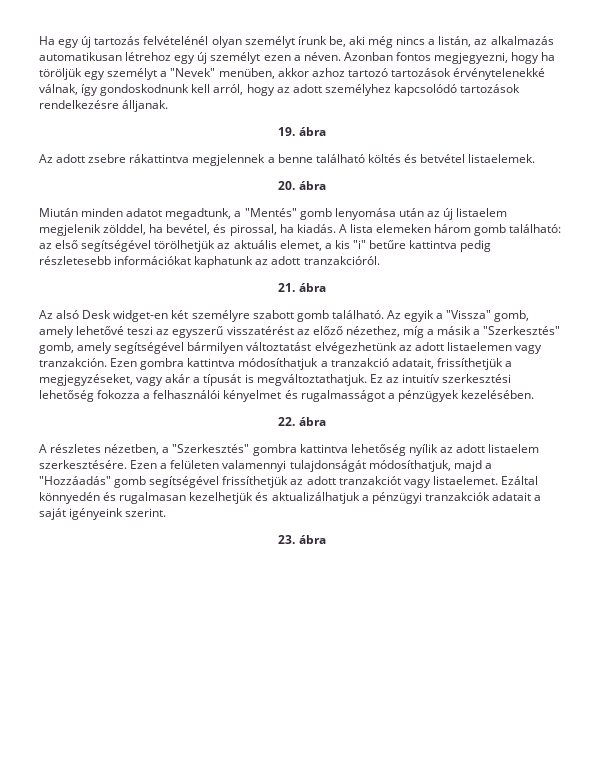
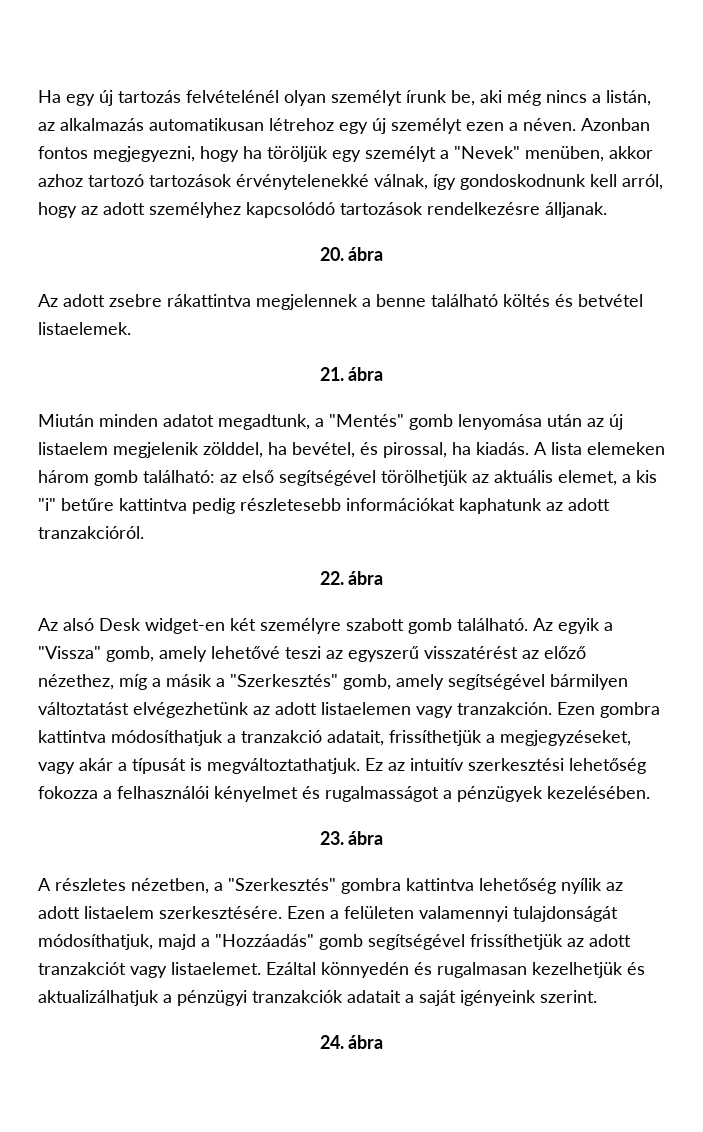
- 19. ábra
+ 20. ábra
- 20. ábra
+ 21. ábra
- 21. ábra
+ 22. ábra
- 22. ábra
+ 23. ábra
- 23. ábra
+ 24. ábra

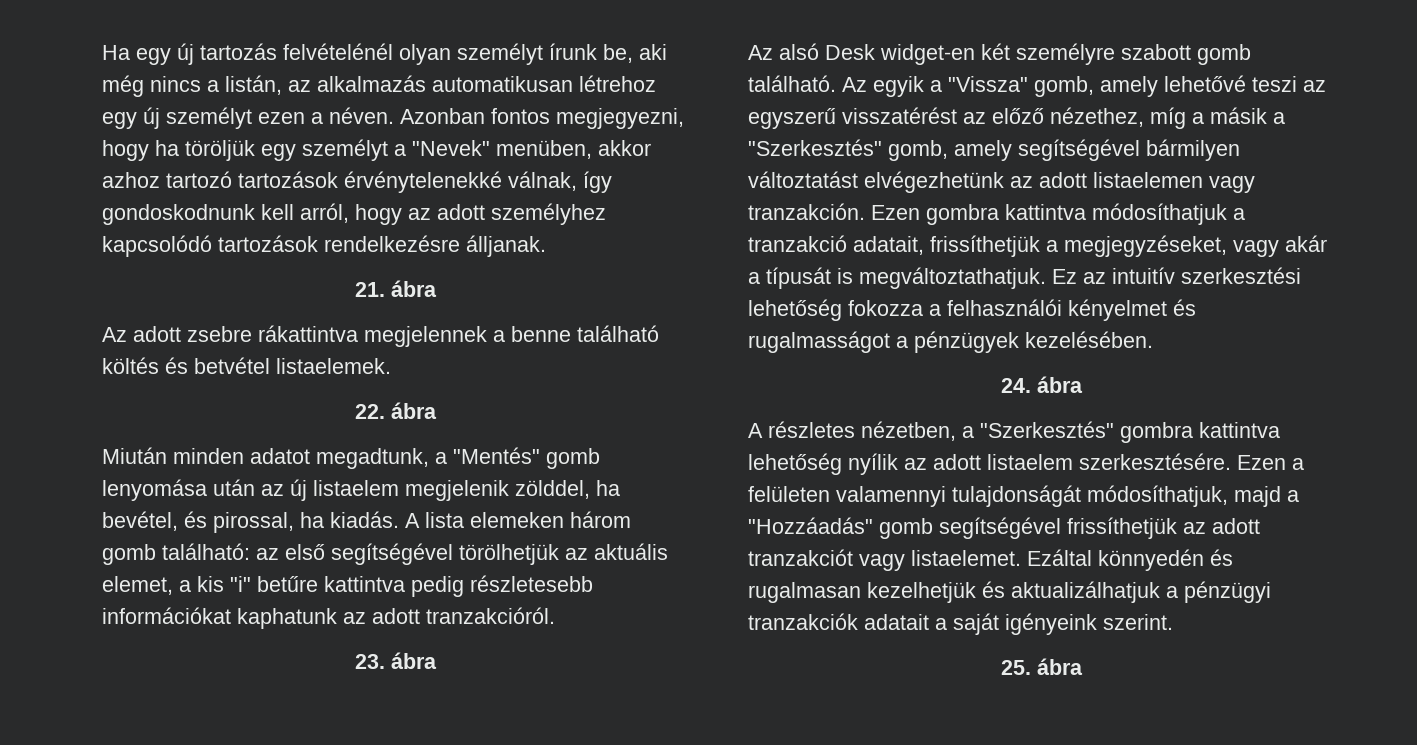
- 20. ábra
+ 21. ábra
- 21. ábra
+ 22. ábra
- 22. ábra
+ 23. ábra
- 23. ábra
+ 24. ábra
- 24. ábra
+ 25. ábra

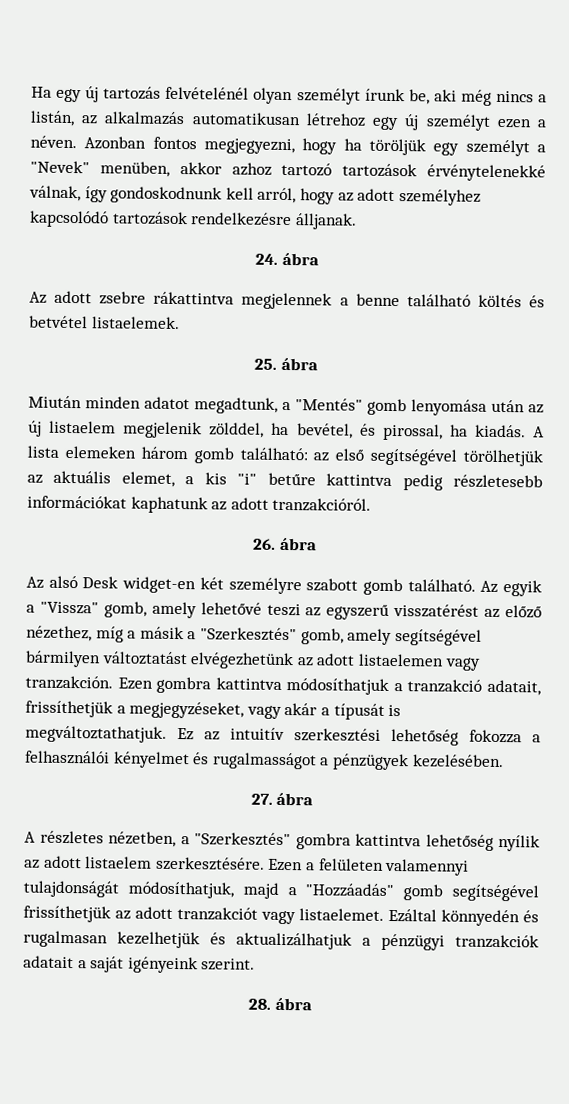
- 21. ábra
+ 24. ábra
- 22. ábra
+ 25. ábra
- 23. ábra
+ 26. ábra
- 24. ábra
+ 27. ábra
- 25. ábra
+ 28. ábra

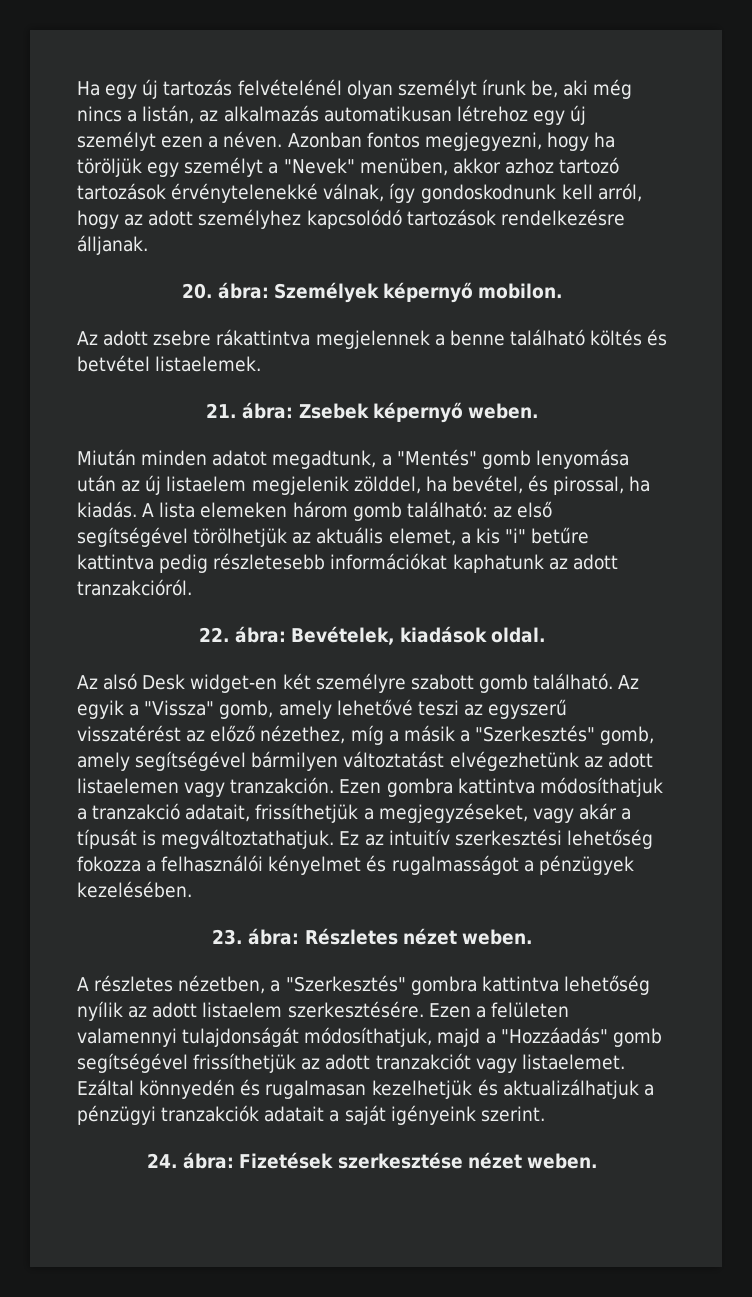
- 24. ábra
+ 20. ábra: Személyek képernyő mobilon.
- 25. ábra
+ 21. ábra: Zsebek képernyő weben.
- 26. ábra
+ 22. ábra: Bevételek, kiadások oldal.
- 27. ábra
+ 23. ábra: Részletes nézet weben.
- 28. ábra
+ 24. ábra: Fizetések szerkesztése nézet weben.

